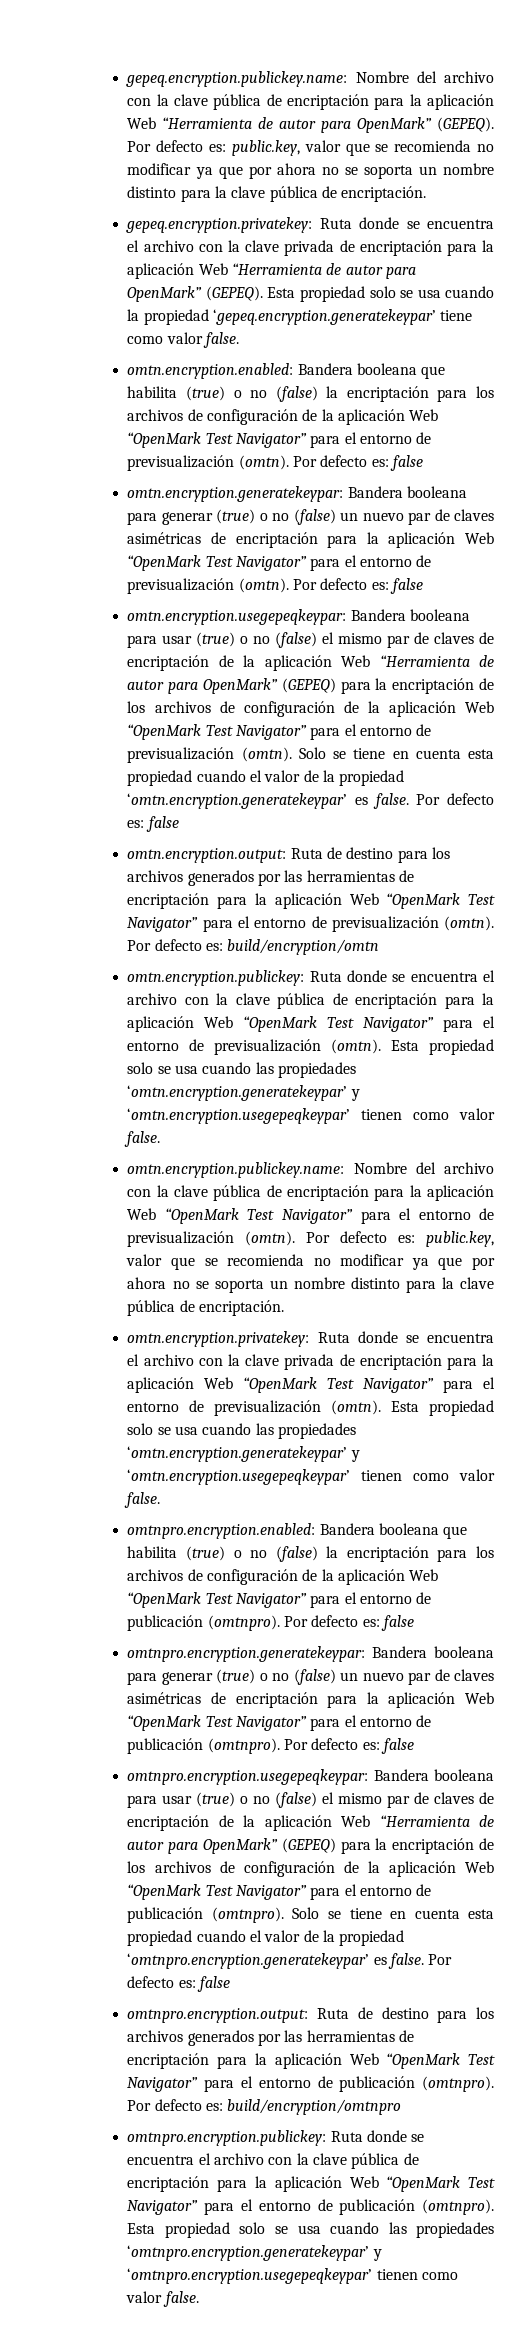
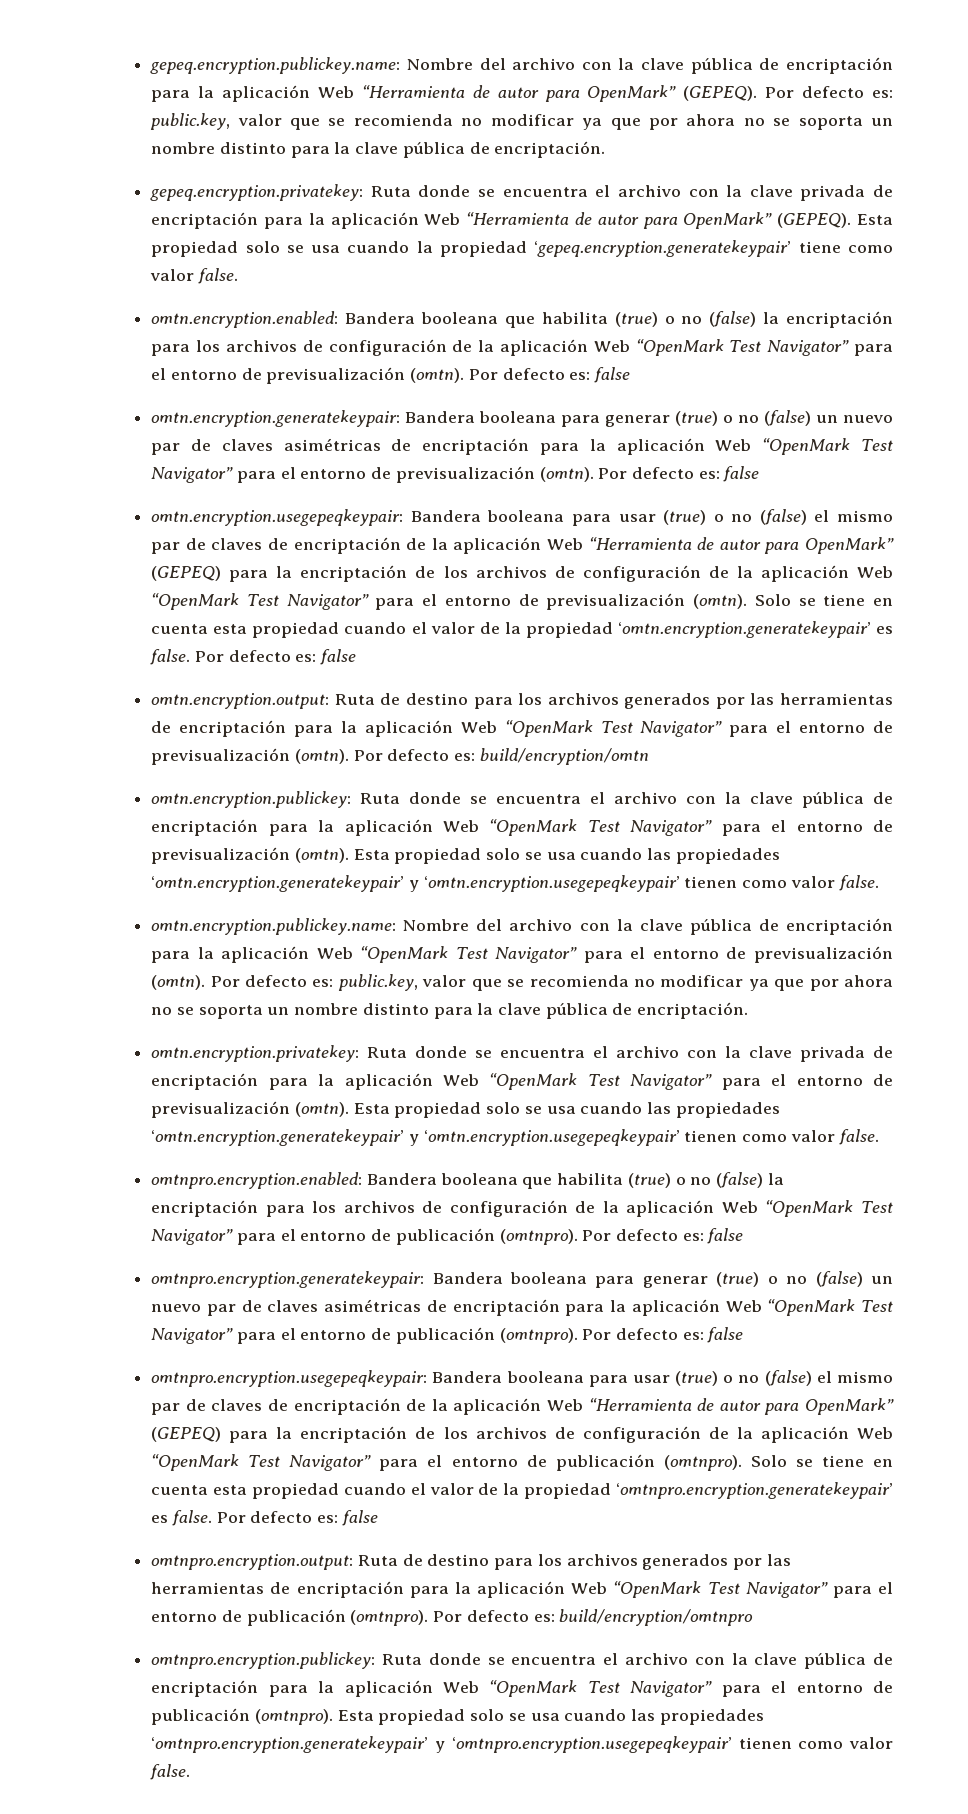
- Esta propiedad solo se usa cuando la propiedad ‘gepeq.encryption.generatekeypar’ tiene como valor false.
+ Esta propiedad solo se usa cuando la propiedad ‘gepeq.encryption.generatekeypair’ tiene como valor false.
- omtn.encryption.generatekeypar: Bandera booleana para generar (true) o no (false) un nuevo par de claves asimétricas de encriptación para la aplicación Web “OpenMark Test Navigator” para el entorno de previsualización (omtn).
+ omtn.encryption.generatekeypair: Bandera booleana para generar (true) o no (false) un nuevo par de claves asimétricas de encriptación para la aplicación Web “OpenMark Test Navigator” para el entorno de previsualización (omtn).
- omtn.encryption.usegepeqkeypar: Bandera booleana para usar (true) o no (false) el mismo par de claves de encriptación de la aplicación Web “Herramienta de autor para OpenMark” (GEPEQ) para la encriptación de los archivos de configuración de la aplicación Web “OpenMark Test Navigator” para el entorno de previsualización (omtn).
+ omtn.encryption.usegepeqkeypair: Bandera booleana para usar (true) o no (false) el mismo par de claves de encriptación de la aplicación Web “Herramienta de autor para OpenMark” (GEPEQ) para la encriptación de los archivos de configuración de la aplicación Web “OpenMark Test Navigator” para el entorno de previsualización (omtn).
- Solo se tiene en cuenta esta propiedad cuando el valor de la propiedad ‘omtn.encryption.generatekeypar’ es false.
+ Solo se tiene en cuenta esta propiedad cuando el valor de la propiedad ‘omtn.encryption.generatekeypair’ es false.
- omtn.encryption.publickey: Ruta donde se encuentra el archivo con la clave pública de encriptación para la aplicación Web “OpenMark Test Navigator” para el entorno de previsualización (omtn). Esta propiedad solo se usa cuando las propiedades ‘omtn.encryption.generatekeypar’ y ‘omtn.encryption.usegepeqkeypar’ tienen como valor false.
+ omtn.encryption.publickey: Ruta donde se encuentra el archivo con la clave pública de encriptación para la aplicación Web “OpenMark Test Navigator” para el entorno de previsualización (omtn). Esta propiedad solo se usa cuando las propiedades ‘omtn.encryption.generatekeypair’ y ‘omtn.encryption.usegepeqkeypair’ tienen como valor false.
- omtn.encryption.privatekey: Ruta donde se encuentra el archivo con la clave privada de encriptación para la aplicación Web “OpenMark Test Navigator” para el entorno de previsualización (omtn). Esta propiedad solo se usa cuando las propiedades ‘omtn.encryption.generatekeypar’ y ‘omtn.encryption.usegepeqkeypar’ tienen como valor false.
+ omtn.encryption.privatekey: Ruta donde se encuentra el archivo con la clave privada de encriptación para la aplicación Web “OpenMark Test Navigator” para el entorno de previsualización (omtn). Esta propiedad solo se usa cuando las propiedades ‘omtn.encryption.generatekeypair’ y ‘omtn.encryption.usegepeqkeypair’ tienen como valor false.
- omtnpro.encryption.generatekeypar: Bandera booleana para generar (true) o no (false) un nuevo par de claves asimétricas de encriptación para la aplicación Web “OpenMark Test Navigator” para el entorno de publicación (omtnpro).
+ omtnpro.encryption.generatekeypair: Bandera booleana para generar (true) o no (false) un nuevo par de claves asimétricas de encriptación para la aplicación Web “OpenMark Test Navigator” para el entorno de publicación (omtnpro).
- omtnpro.encryption.usegepeqkeypar: Bandera booleana para usar (true) o no (false) el mismo par de claves de encriptación de la aplicación Web “Herramienta de autor para OpenMark” (GEPEQ) para la encriptación de los archivos de configuración de la aplicación Web “OpenMark Test Navigator” para el entorno de publicación (omtnpro).
+ omtnpro.encryption.usegepeqkeypair: Bandera booleana para usar (true) o no (false) el mismo par de claves de encriptación de la aplicación Web “Herramienta de autor para OpenMark” (GEPEQ) para la encriptación de los archivos de configuración de la aplicación Web “OpenMark Test Navigator” para el entorno de publicación (omtnpro).
- Solo se tiene en cuenta esta propiedad cuando el valor de la propiedad ‘omtnpro.encryption.generatekeypar’ es false.
+ Solo se tiene en cuenta esta propiedad cuando el valor de la propiedad ‘omtnpro.encryption.generatekeypair’ es false.
- Esta propiedad solo se usa cuando las propiedades ‘omtnpro.encryption.generatekeypar’ y ‘omtnpro.encryption.usegepeqkeypar’ tienen como valor false.
+ Esta propiedad solo se usa cuando las propiedades ‘omtnpro.encryption.generatekeypair’ y ‘omtnpro.encryption.usegepeqkeypair’ tienen como valor false.

